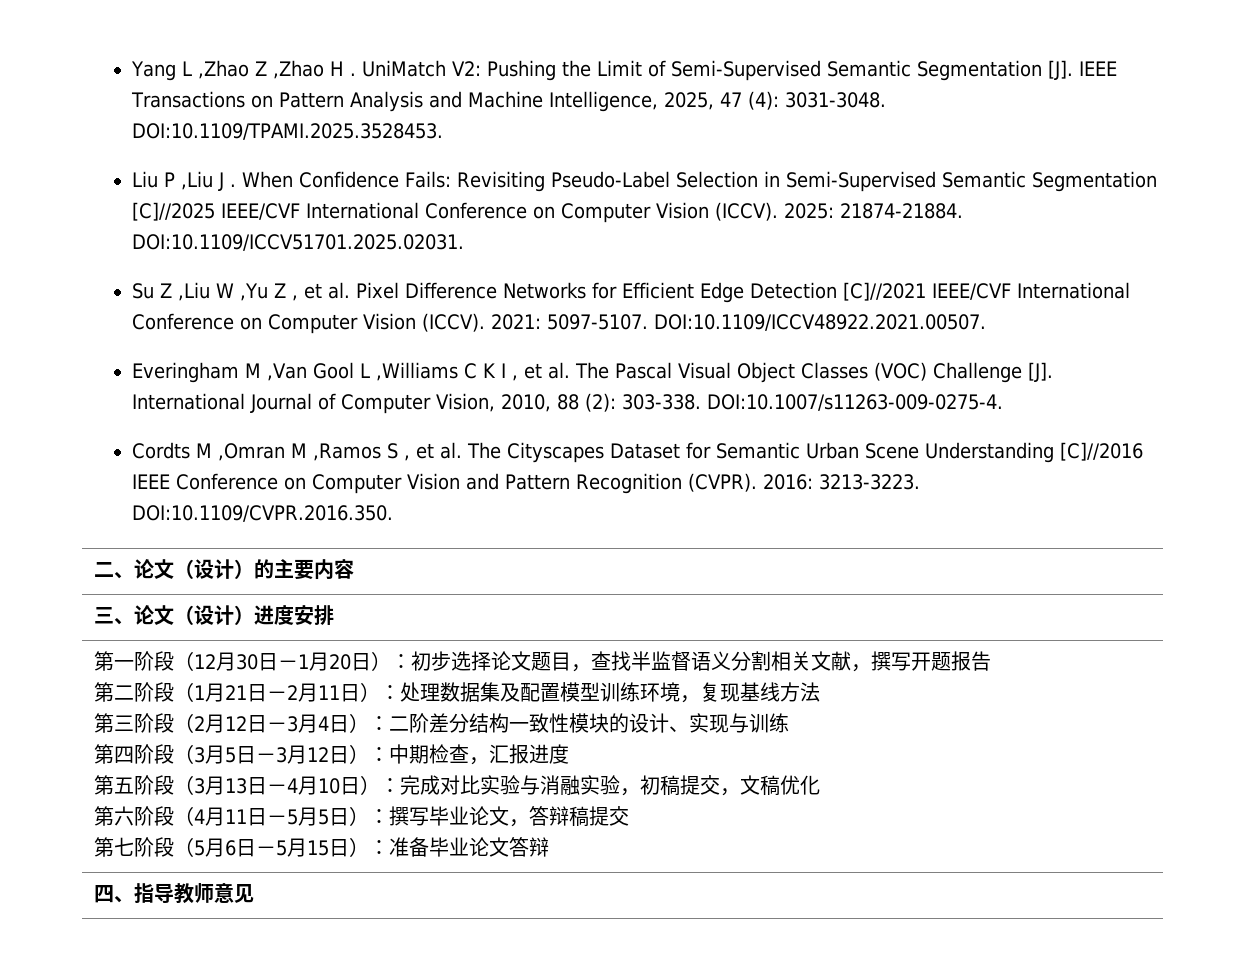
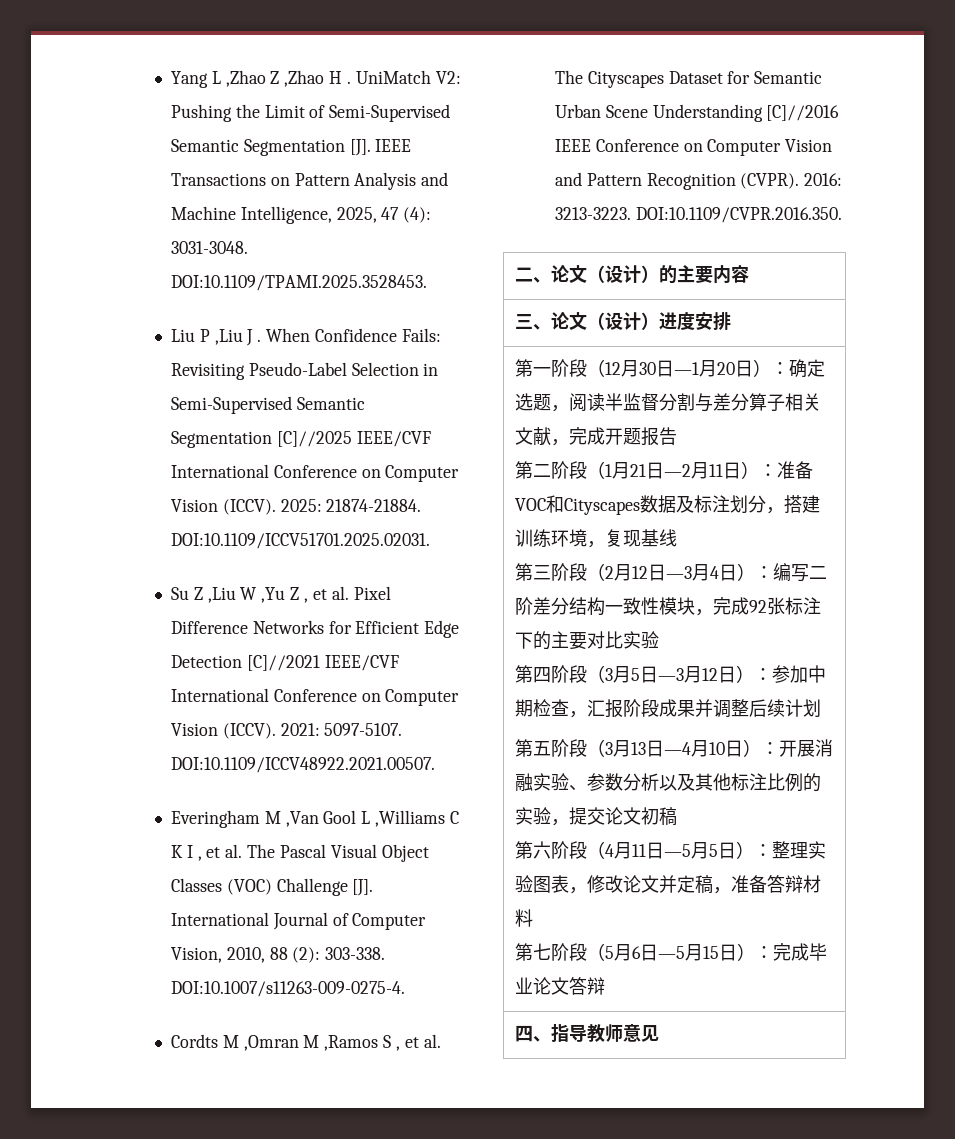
- 第一阶段（12月30日－1月20日）：初步选择论文题目，查找半监督语义分割相关文献，撰写开题报告
+ 第一阶段（12月30日—1月20日）：确定选题，阅读半监督分割与差分算子相关文献，完成开题报告
- 第二阶段（1月21日－2月11日）：处理数据集及配置模型训练环境，复现基线方法
+ 第二阶段（1月21日—2月11日）：准备VOC和Cityscapes数据及标注划分，搭建训练环境，复现基线
- 第三阶段（2月12日－3月4日）：二阶差分结构一致性模块的设计、实现与训练
+ 第三阶段（2月12日—3月4日）：编写二阶差分结构一致性模块，完成92张标注下的主要对比实验
- 第四阶段（3月5日－3月12日）：中期检查，汇报进度
+ 第四阶段（3月5日—3月12日）：参加中期检查，汇报阶段成果并调整后续计划
- 第五阶段（3月13日－4月10日）：完成对比实验与消融实验，初稿提交，文稿优化
+ 第五阶段（3月13日—4月10日）：开展消融实验、参数分析以及其他标注比例的实验，提交论文初稿
- 第六阶段（4月11日－5月5日）：撰写毕业论文，答辩稿提交
+ 第六阶段（4月11日—5月5日）：整理实验图表，修改论文并定稿，准备答辩材料
- 第七阶段（5月6日－5月15日）：准备毕业论文答辩
+ 第七阶段（5月6日—5月15日）：完成毕业论文答辩

